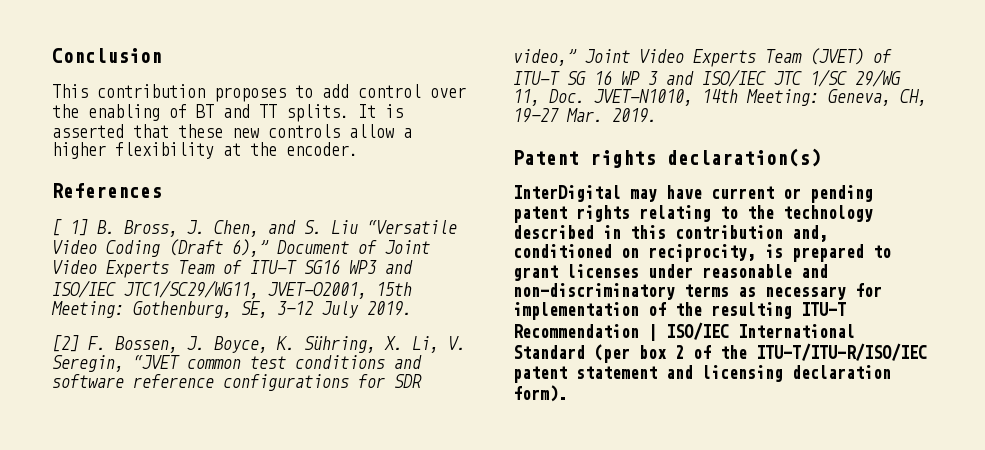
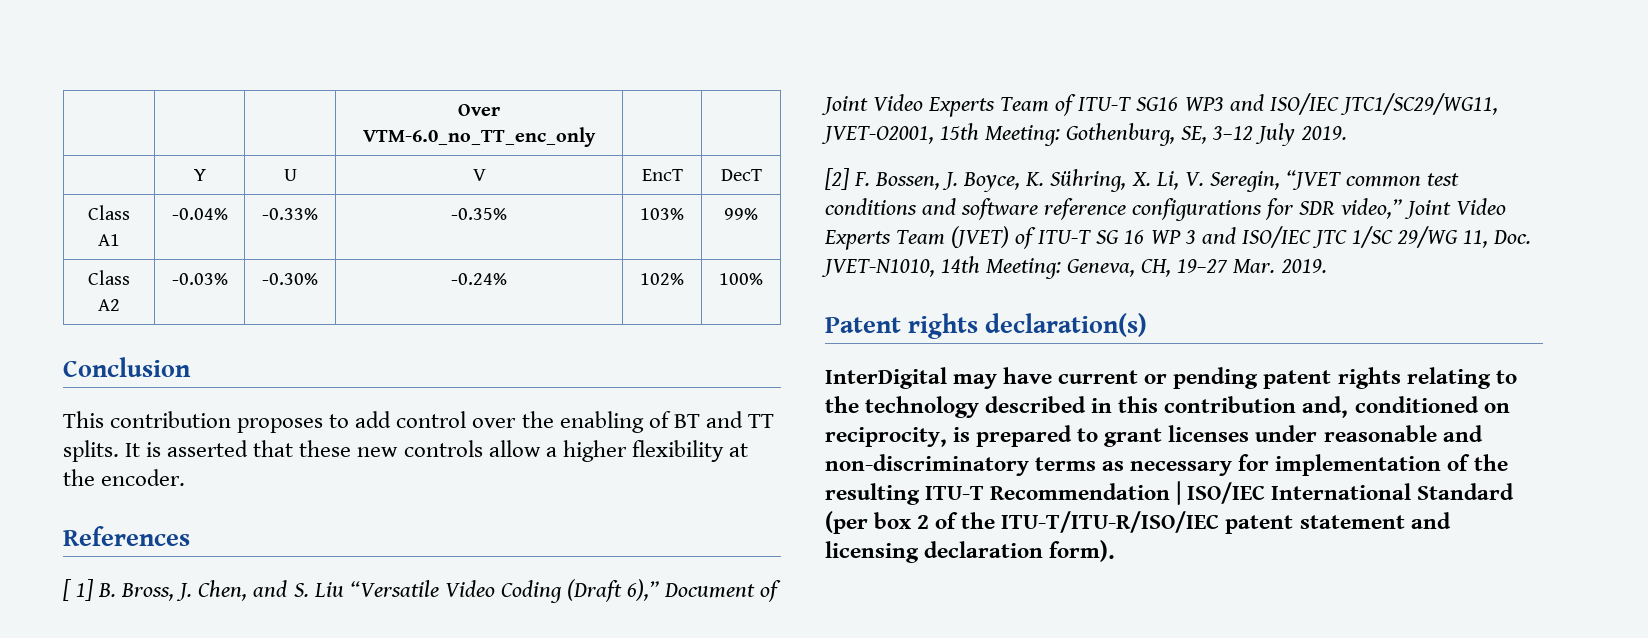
+ | | | Over VTM-6.0_no_TT_enc_only | |
+ | Y | U | V | EncT | DecT
+ Class A1 | -0.04% | -0.33% | -0.35% | 103% | 99%
+ Class A2 | -0.03% | -0.30% | -0.24% | 102% | 100%

